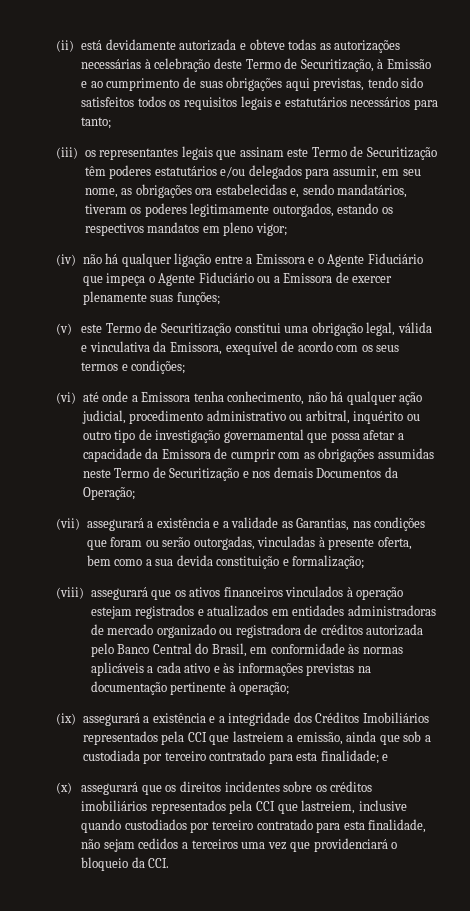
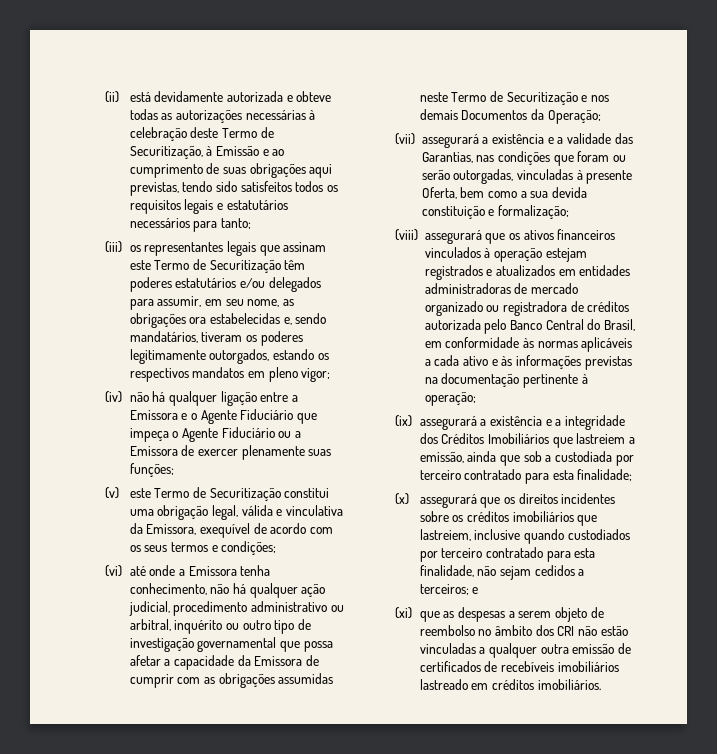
- (vii) assegurará a existência e a validade as Garantias, nas condições que foram ou serão outorgadas, vinculadas à presente oferta, bem como a sua devida constituição e formalização;
+ (vii) assegurará a existência e a validade das Garantias, nas condições que foram ou serão outorgadas, vinculadas à presente Oferta, bem como a sua devida constituição e formalização;
- (ix) assegurará a existência e a integridade dos Créditos Imobiliários representados pela CCI que lastreiem a emissão, ainda que sob a custodiada por terceiro contratado para esta finalidade; e
+ (ix) assegurará a existência e a integridade dos Créditos Imobiliários que lastreiem a emissão, ainda que sob a custodiada por terceiro contratado para esta finalidade;
- (x) assegurará que os direitos incidentes sobre os créditos imobiliários representados pela CCI que lastreiem, inclusive quando custodiados por terceiro contratado para esta finalidade, não sejam cedidos a terceiros uma vez que providenciará o bloqueio da CCI.
+ (x) assegurará que os direitos incidentes sobre os créditos imobiliários que lastreiem, inclusive quando custodiados por terceiro contratado para esta finalidade, não sejam cedidos a terceiros; e
+ (xi) que as despesas a serem objeto de reembolso no âmbito dos CRI não estão vinculadas a qualquer outra emissão de certificados de recebíveis imobiliários lastreado em créditos imobiliários.

